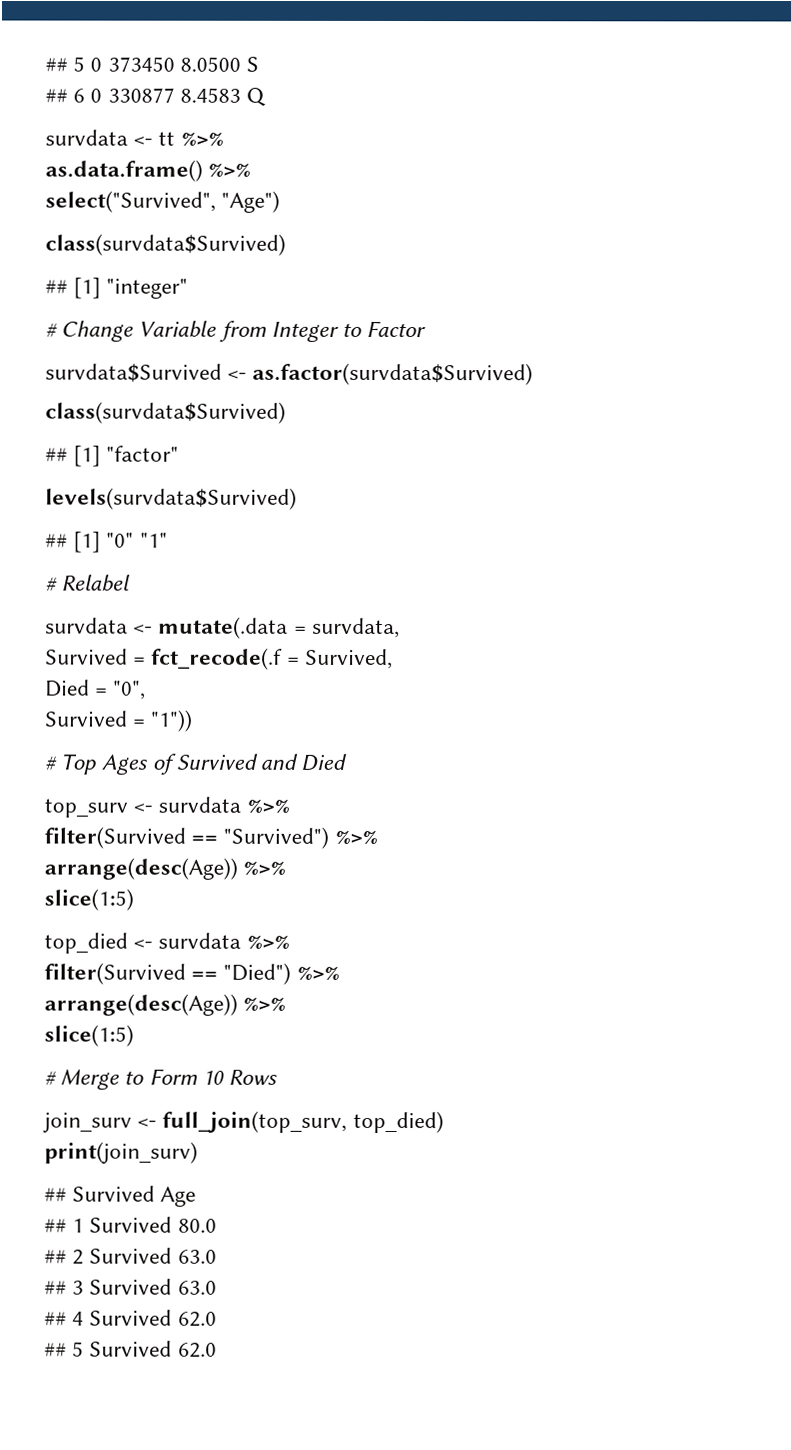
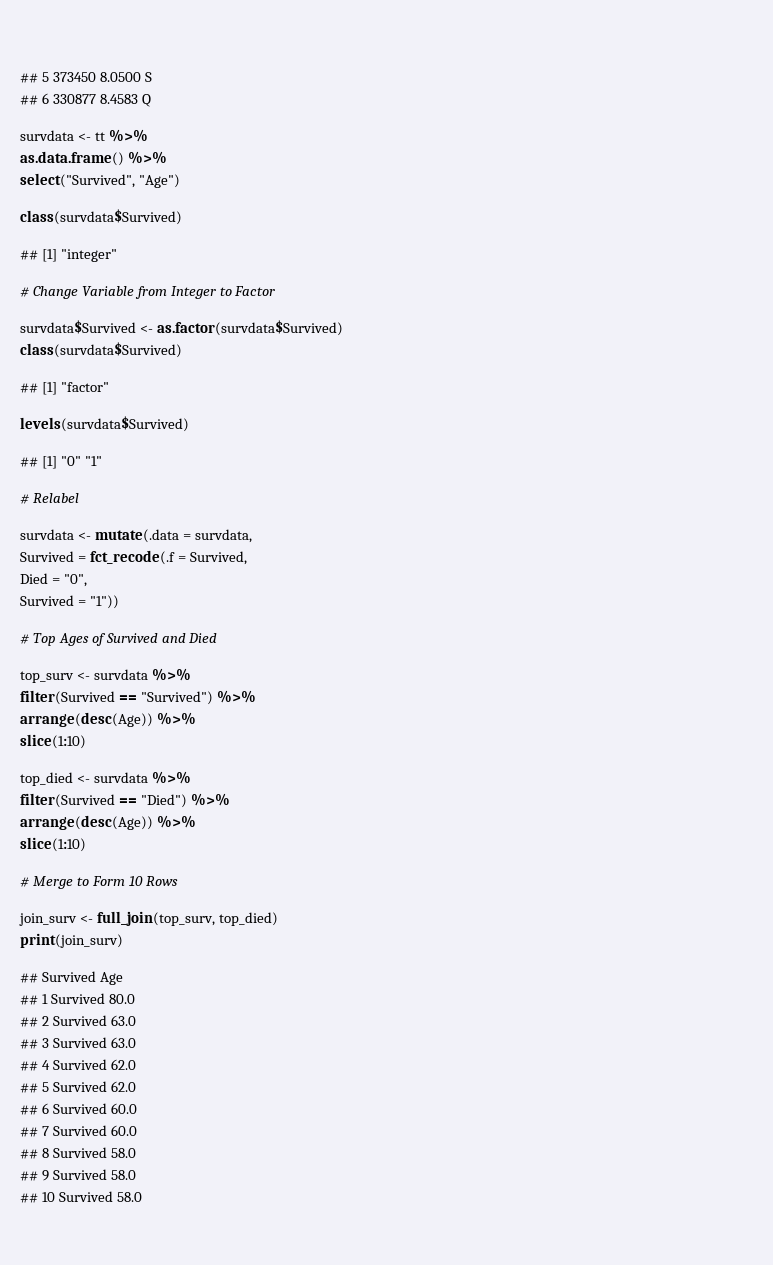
- ## 5 0 373450 8.0500 S
+ ## 5 373450 8.0500 S
- ## 6 0 330877 8.4583 Q
+ ## 6 330877 8.4583 Q
  filter(Survived == "Survived") %>%
  arrange(desc(Age)) %>%
- slice(1:5)
+ slice(1:10)
  filter(Survived == "Died") %>%
  arrange(desc(Age)) %>%
- slice(1:5)
+ slice(1:10)
+ ## 6 Survived 60.0
+ ## 7 Survived 60.0
+ ## 8 Survived 58.0
+ ## 9 Survived 58.0
+ ## 10 Survived 58.0

